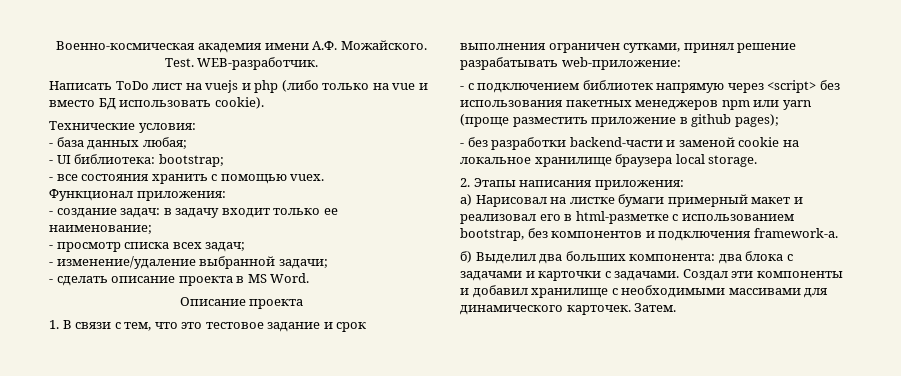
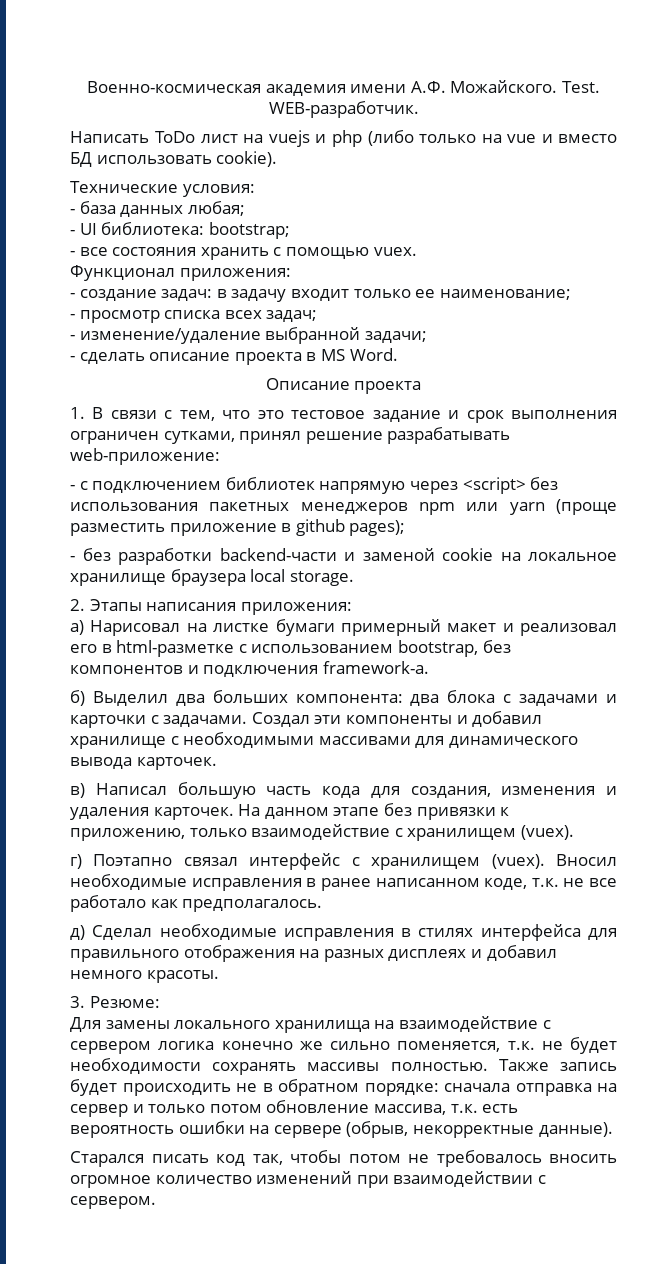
- Создал эти компоненты и добавил хранилище с необходимыми массивами для динамического карточек. Затем.
+ Создал эти компоненты и добавил хранилище с необходимыми массивами для динамического вывода карточек.
+ в) Написал большую часть кода для создания, изменения и удаления карточек. На данном этапе без привязки к приложению, только взаимодействие с хранилищем (vuex).
+ г) Поэтапно связал интерфейс с хранилищем (vuex). Вносил необходимые исправления в ранее написанном коде, т.к. не все работало как предполагалось.
+ д) Сделал необходимые исправления в стилях интерфейса для правильного отображения на разных дисплеях и добавил немного красоты.
+ 3. Резюме:
+ Для замены локального хранилища на взаимодействие с сервером логика конечно же сильно поменяется, т.к. не будет необходимости сохранять массивы полностью. Также запись будет происходить не в обратном порядке: сначала отправка на сервер и только потом обновление массива, т.к. есть вероятность ошибки на сервере (обрыв, некорректные данные).
+ Старался писать код так, чтобы потом не требовалось вносить огромное количество изменений при взаимодействии с сервером.

